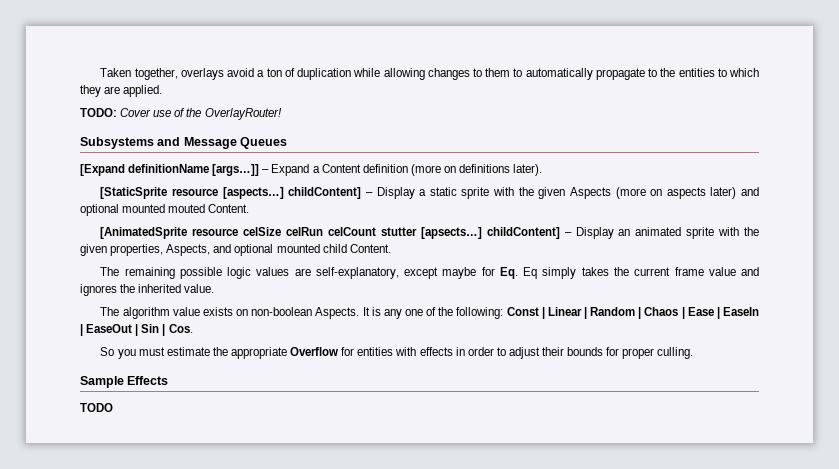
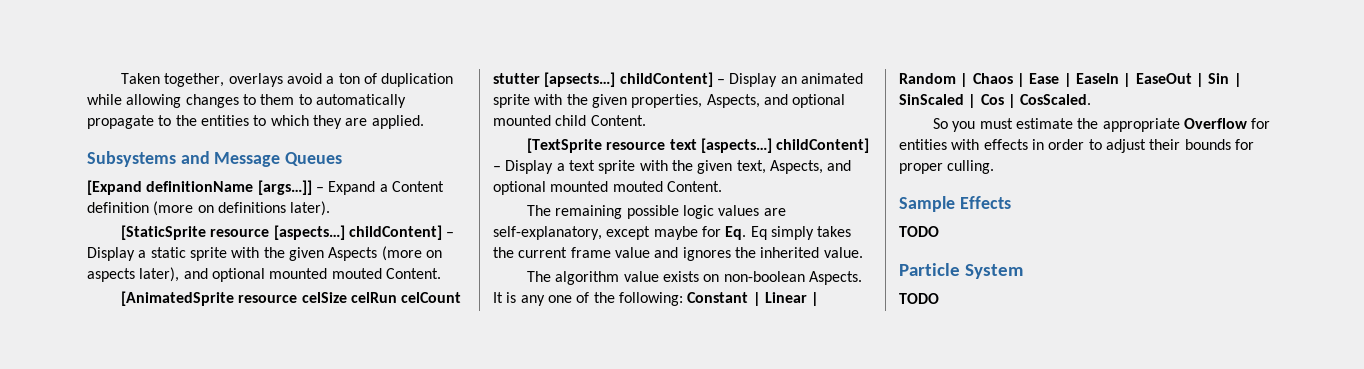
- TODO: Cover use of the OverlayRouter!
- [StaticSprite resource [aspects…] childContent] – Display a static sprite with the given Aspects (more on aspects later) and optional mounted mouted Content.
+ [StaticSprite resource [aspects…] childContent] – Display a static sprite with the given Aspects (more on aspects later), and optional mounted mouted Content.
+ [TextSprite resource text [aspects…] childContent] – Display a text sprite with the given text, Aspects, and optional mounted mouted Content.
- It is any one of the following: Const | Linear | Random | Chaos | Ease | EaseIn | EaseOut | Sin | Cos.
+ It is any one of the following: Constant | Linear | Random | Chaos | Ease | EaseIn | EaseOut | Sin | SinScaled | Cos | CosScaled.
+ Particle System
+ TODO

